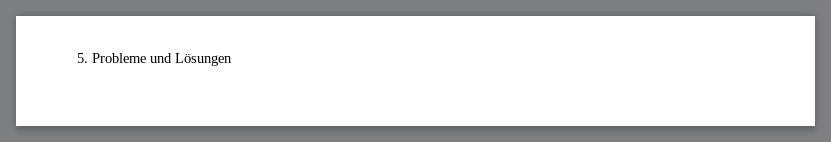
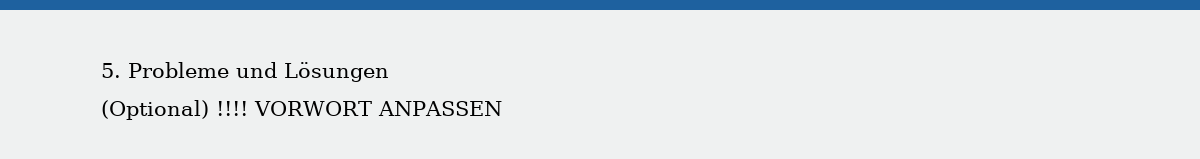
+ (Optional) !!!! VORWORT ANPASSEN

